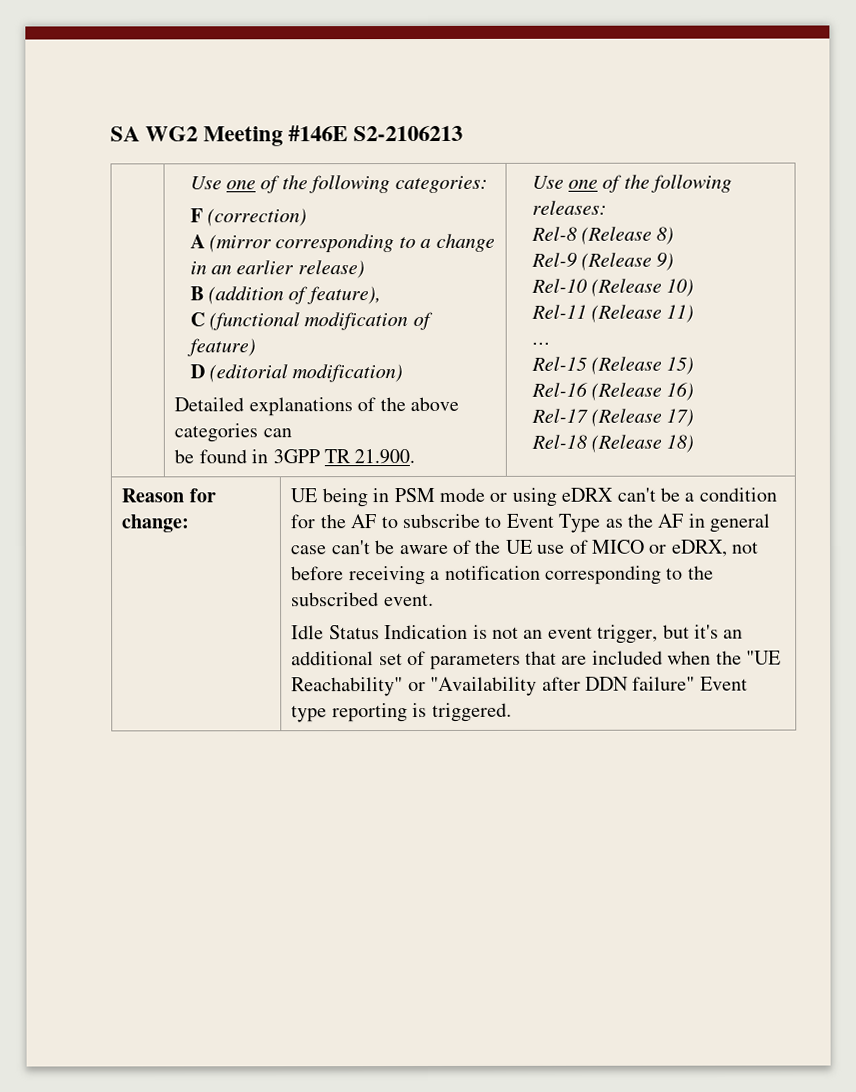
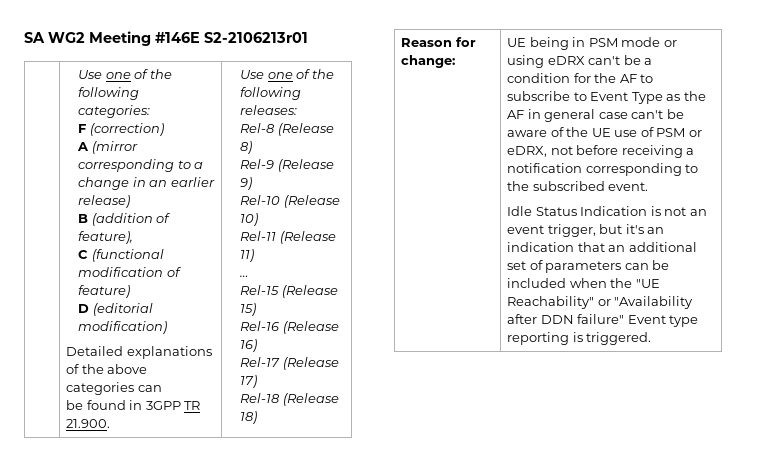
- SA WG2 Meeting #146E S2-2106213
+ SA WG2 Meeting #146E S2-2106213r01
- UE being in PSM mode or using eDRX can't be a condition for the AF to subscribe to Event Type as the AF in general case can't be aware of the UE use of MICO or eDRX, not before receiving a notification corresponding to the subscribed event.
+ UE being in PSM mode or using eDRX can't be a condition for the AF to subscribe to Event Type as the AF in general case can't be aware of the UE use of PSM or eDRX, not before receiving a notification corresponding to the subscribed event.
- Idle Status Indication is not an event trigger, but it's an additional set of parameters that are included when the "UE Reachability" or "Availability after DDN failure" Event type reporting is triggered.
+ Idle Status Indication is not an event trigger, but it's an indication that an additional set of parameters can be included when the "UE Reachability" or "Availability after DDN failure" Event type reporting is triggered.

